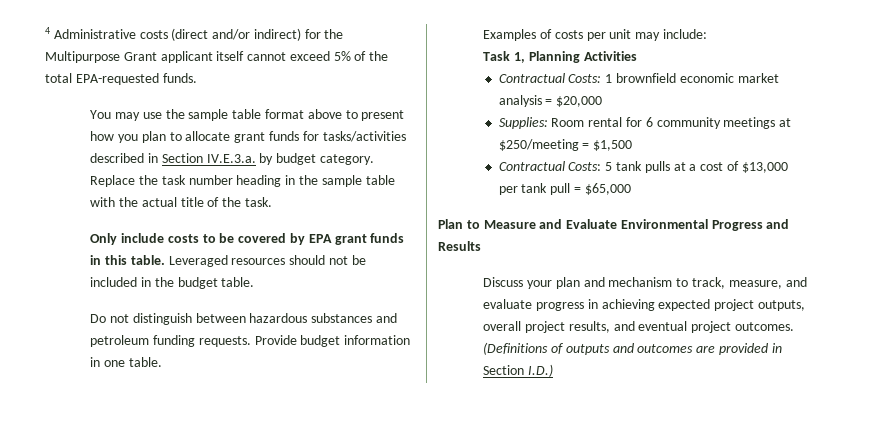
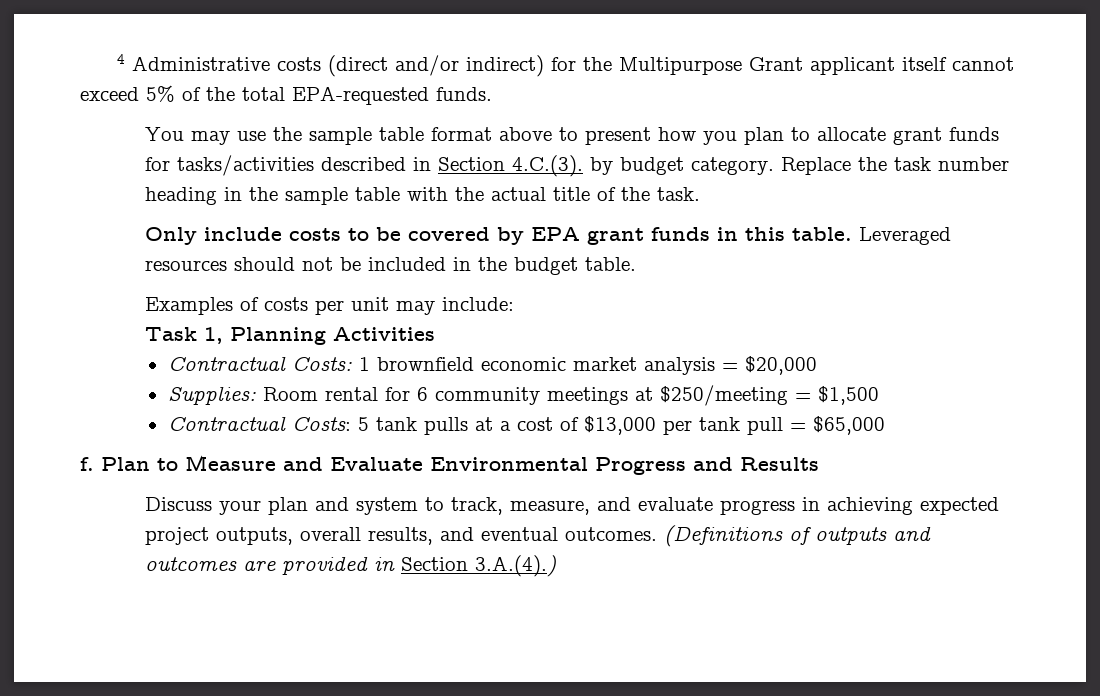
- You may use the sample table format above to present how you plan to allocate grant funds for tasks/activities described in Section IV.E.3.a. by budget category.
+ You may use the sample table format above to present how you plan to allocate grant funds for tasks/activities described in Section 4.C.(3). by budget category.
- Do not distinguish between hazardous substances and petroleum funding requests. Provide budget information in one table.
+ f.
- Discuss your plan and mechanism to track, measure, and evaluate progress in achieving expected project outputs, overall project results, and eventual project outcomes.
+ Discuss your plan and system to track, measure, and evaluate progress in achieving expected project outputs, overall results, and eventual outcomes.
- (Definitions of outputs and outcomes are provided in Section I.D.)
+ (Definitions of outputs and outcomes are provided in Section 3.A.(4).)

